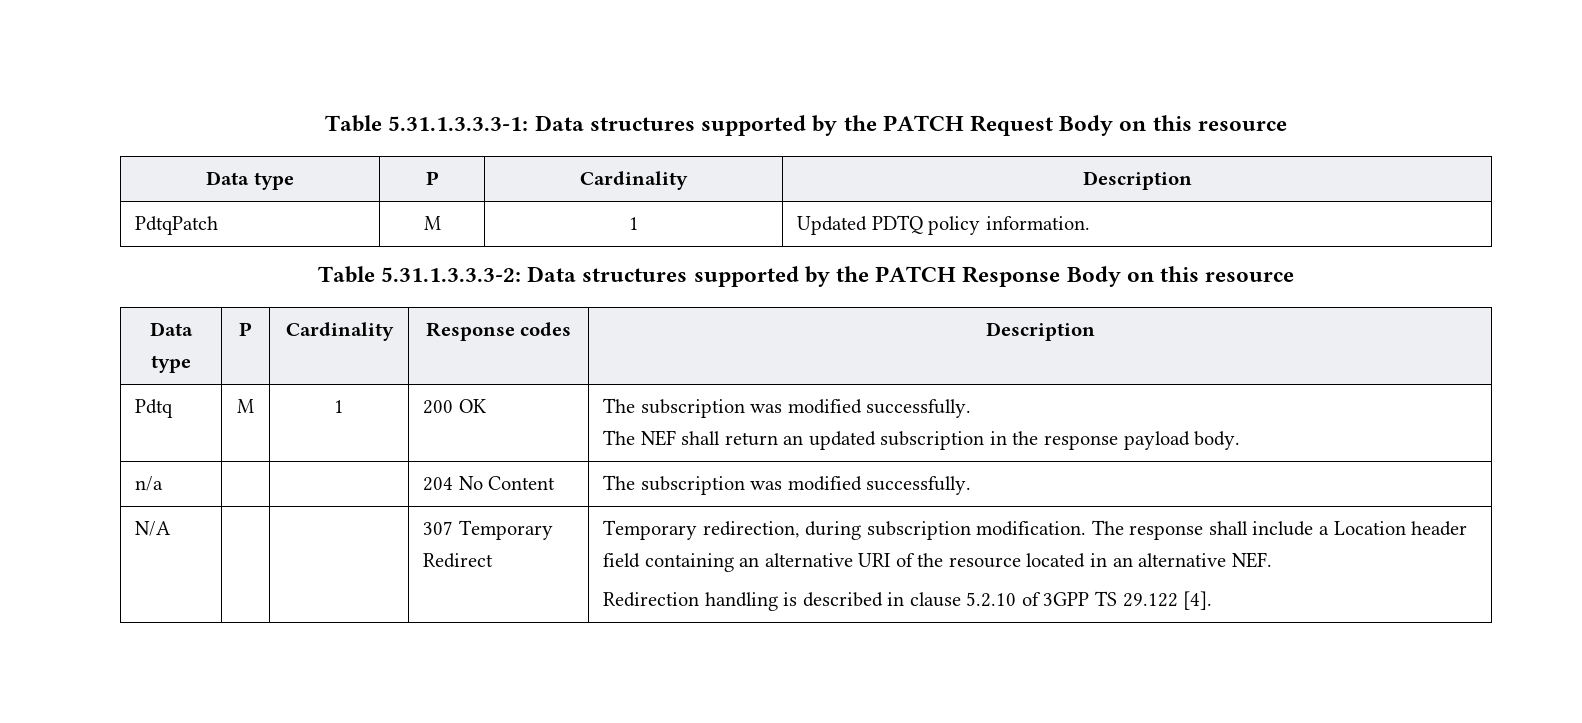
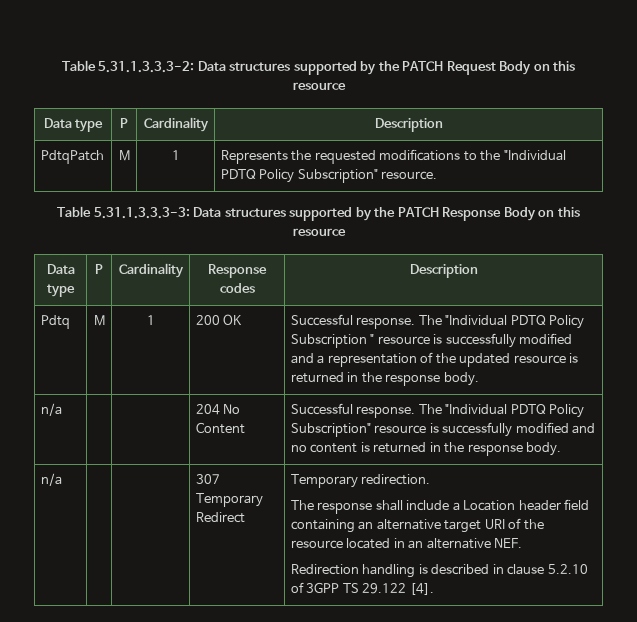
- Table 5.31.1.3.3.3-1: Data structures supported by the PATCH Request Body on this resource
+ Table 5.31.1.3.3.3-2: Data structures supported by the PATCH Request Body on this resource
- PdtqPatch | M | 1 | Updated PDTQ policy information.
- Table 5.31.1.3.3.3-2: Data structures supported by the PATCH Response Body on this resource
+ PdtqPatch | M | 1 | Represents the requested modifications to the "Individual PDTQ Policy Subscription" resource.
+ Table 5.31.1.3.3.3-3: Data structures supported by the PATCH Response Body on this resource
- Pdtq | M | 1 | 200 OK | The subscription was modified successfully.
- The NEF shall return an updated subscription in the response payload body.
+ Pdtq | M | 1 | 200 OK | Successful response. The "Individual PDTQ Policy Subscription " resource is successfully modified and a representation of the updated resource is returned in the response body.
- n/a | | | 204 No Content | The subscription was modified successfully.
- N/A | | | 307 Temporary Redirect | Temporary redirection, during subscription modification. The response shall include a Location header field containing an alternative URI of the resource located in an alternative NEF.
+ n/a | | | 204 No Content | Successful response. The "Individual PDTQ Policy Subscription" resource is successfully modified and no content is returned in the response body.
+ n/a | | | 307 Temporary Redirect | Temporary redirection.
+ The response shall include a Location header field containing an alternative target URI of the resource located in an alternative NEF.

